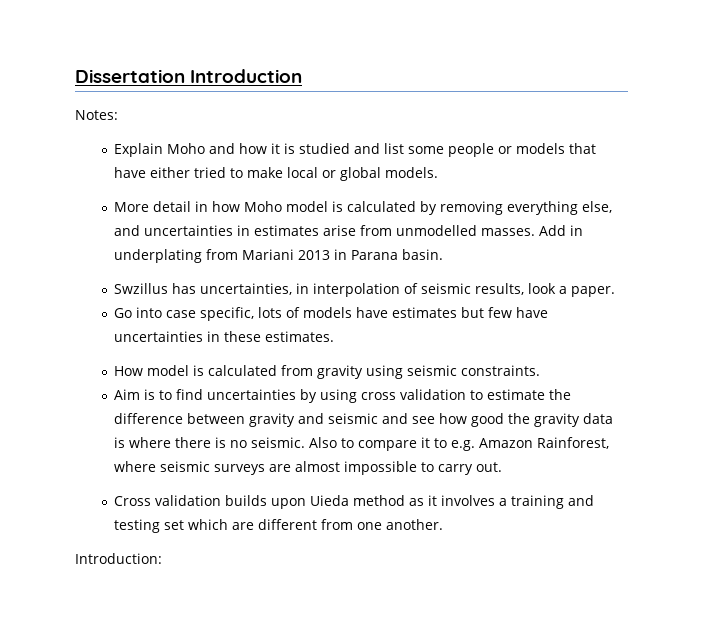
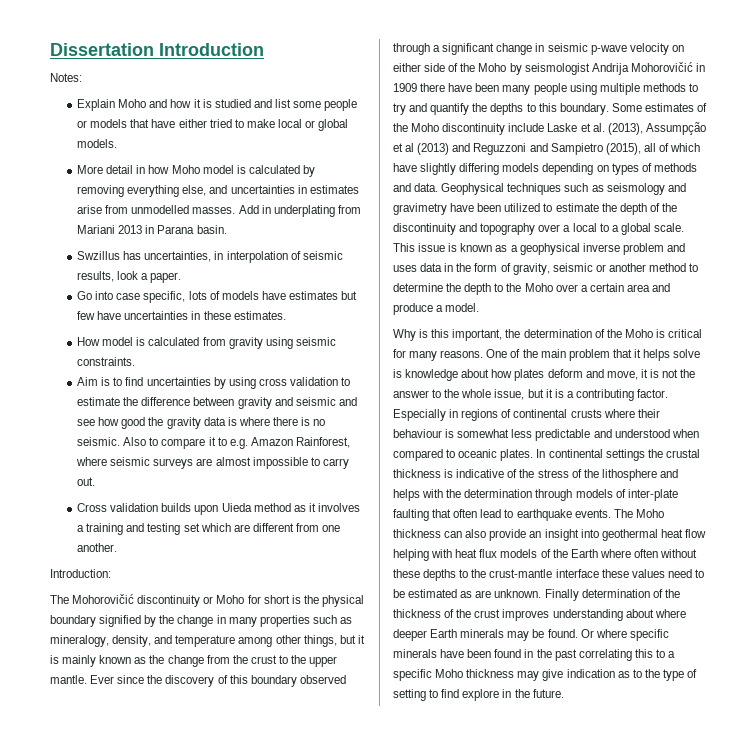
+ The Mohorovičić discontinuity or Moho for short is the physical boundary signified by the change in many properties such as mineralogy, density, and temperature among other things, but it is mainly known as the change from the crust to the upper mantle. Ever since the discovery of this boundary observed through a significant change in seismic p-wave velocity on either side of the Moho by seismologist Andrija Mohorovičić in 1909 there have been many people using multiple methods to try and quantify the depths to this boundary. Some estimates of the Moho discontinuity include Laske et al. (2013), Assumpção et al (2013) and Reguzzoni and Sampietro (2015), all of which have slightly differing models depending on types of methods and data. Geophysical techniques such as seismology and gravimetry have been utilized to estimate the depth of the discontinuity and topography over a local to a global scale. This issue is known as a geophysical inverse problem and uses data in the form of gravity, seismic or another method to determine the depth to the Moho over a certain area and produce a model.
+ Why is this important, the determination of the Moho is critical for many reasons. One of the main problem that it helps solve is knowledge about how plates deform and move, it is not the answer to the whole issue, but it is a contributing factor. Especially in regions of continental crusts where their behaviour is somewhat less predictable and understood when compared to oceanic plates. In continental settings the crustal thickness is indicative of the stress of the lithosphere and helps with the determination through models of inter-plate faulting that often lead to earthquake events. The Moho thickness can also provide an insight into geothermal heat flow helping with heat flux models of the Earth where often without these depths to the crust-mantle interface these values need to be estimated as are unknown. Finally determination of the thickness of the crust improves understanding about where deeper Earth minerals may be found. Or where specific minerals have been found in the past correlating this to a specific Moho thickness may give indication as to the type of setting to find explore in the future.

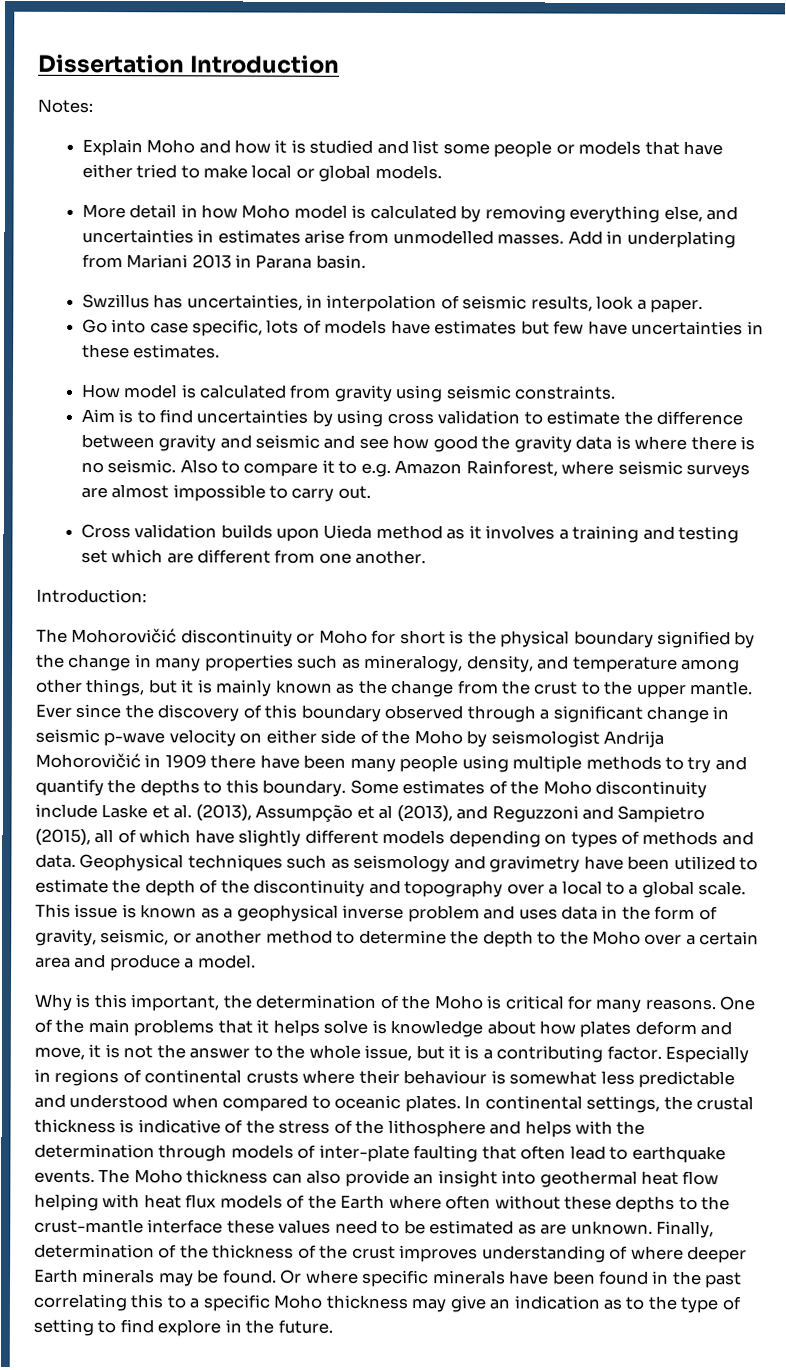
- Some estimates of the Moho discontinuity include Laske et al. (2013), Assumpção et al (2013) and Reguzzoni and Sampietro (2015), all of which have slightly differing models depending on types of methods and data.
+ Some estimates of the Moho discontinuity include Laske et al. (2013), Assumpção et al (2013), and Reguzzoni and Sampietro (2015), all of which have slightly different models depending on types of methods and data.
- This issue is known as a geophysical inverse problem and uses data in the form of gravity, seismic or another method to determine the depth to the Moho over a certain area and produce a model.
+ This issue is known as a geophysical inverse problem and uses data in the form of gravity, seismic, or another method to determine the depth to the Moho over a certain area and produce a model.
- One of the main problem that it helps solve is knowledge about how plates deform and move, it is not the answer to the whole issue, but it is a contributing factor.
+ One of the main problems that it helps solve is knowledge about how plates deform and move, it is not the answer to the whole issue, but it is a contributing factor.
- In continental settings the crustal thickness is indicative of the stress of the lithosphere and helps with the determination through models of inter-plate faulting that often lead to earthquake events.
+ In continental settings, the crustal thickness is indicative of the stress of the lithosphere and helps with the determination through models of inter-plate faulting that often lead to earthquake events.
- Finally determination of the thickness of the crust improves understanding about where deeper Earth minerals may be found.
+ Finally, determination of the thickness of the crust improves understanding of where deeper Earth minerals may be found.
- Or where specific minerals have been found in the past correlating this to a specific Moho thickness may give indication as to the type of setting to find explore in the future.
+ Or where specific minerals have been found in the past correlating this to a specific Moho thickness may give an indication as to the type of setting to find explore in the future.

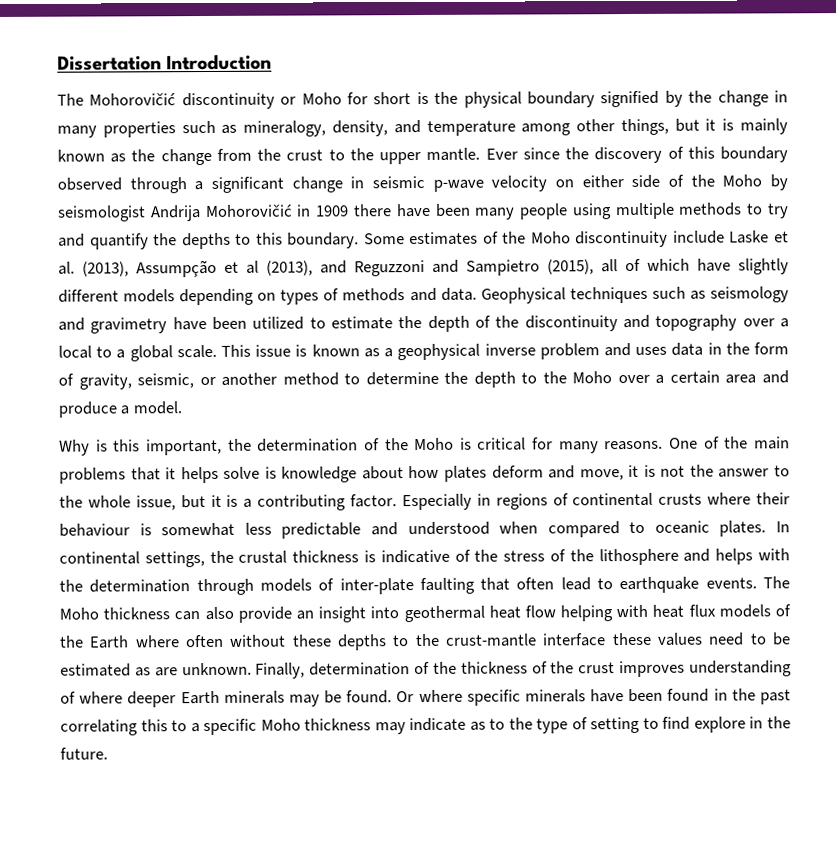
- Notes:
- Explain Moho and how it is studied and list some people or models that have either tried to make local or global models.
- More detail in how Moho model is calculated by removing everything else, and uncertainties in estimates arise from unmodelled masses. Add in underplating from Mariani 2013 in Parana basin.
- Swzillus has uncertainties, in interpolation of seismic results, look a paper.
- Go into case specific, lots of models have estimates but few have uncertainties in these estimates.
- How model is calculated from gravity using seismic constraints.
- Aim is to find uncertainties by using cross validation to estimate the difference between gravity and seismic and see how good the gravity data is where there is no seismic. Also to compare it to e.g. Amazon Rainforest, where seismic surveys are almost impossible to carry out.
- Cross validation builds upon Uieda method as it involves a training and testing set which are different from one another.
- Introduction:
- Or where specific minerals have been found in the past correlating this to a specific Moho thickness may give an indication as to the type of setting to find explore in the future.
+ Or where specific minerals have been found in the past correlating this to a specific Moho thickness may indicate as to the type of setting to find explore in the future.

